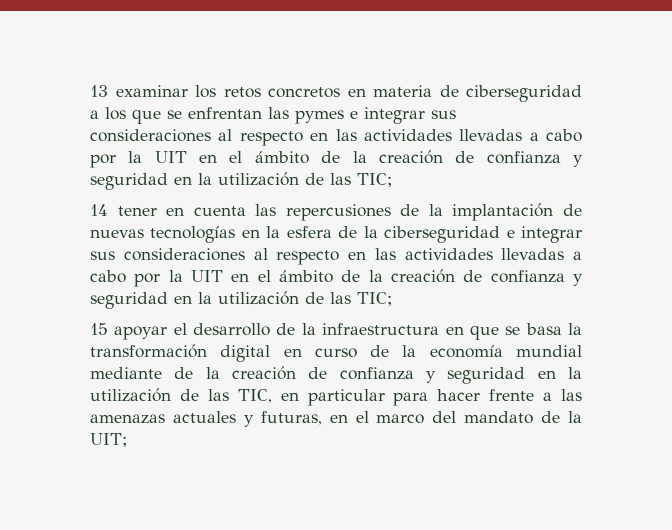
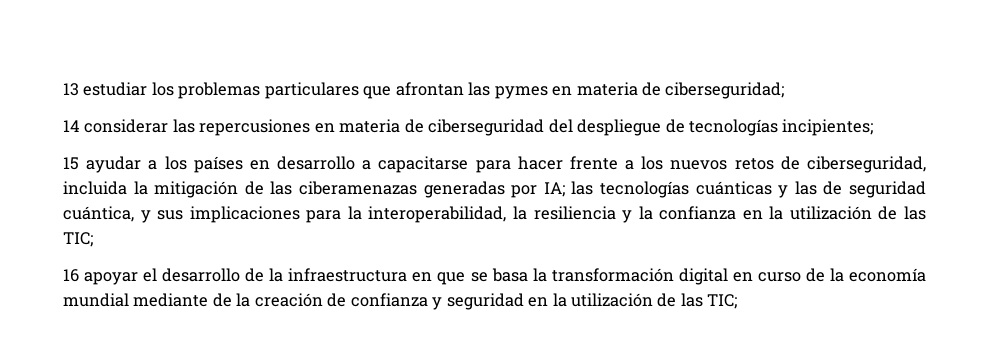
- 13 examinar los retos concretos en materia de ciberseguridad a los que se enfrentan las pymes e integrar sus consideraciones al respecto en las actividades llevadas a cabo por la UIT en el ámbito de la creación de confianza y seguridad en la utilización de las TIC;
- 14 tener en cuenta las repercusiones de la implantación de nuevas tecnologías en la esfera de la ciberseguridad e integrar sus consideraciones al respecto en las actividades llevadas a cabo por la UIT en el ámbito de la creación de confianza y seguridad en la utilización de las TIC;
- 15 apoyar el desarrollo de la infraestructura en que se basa la transformación digital en curso de la economía mundial mediante de la creación de confianza y seguridad en la utilización de las TIC, en particular para hacer frente a las amenazas actuales y futuras, en el marco del mandato de la UIT;
+ 13 estudiar los problemas particulares que afrontan las pymes en materia de ciberseguridad;
+ 14 considerar las repercusiones en materia de ciberseguridad del despliegue de tecnologías incipientes;
+ 15 ayudar a los países en desarrollo a capacitarse para hacer frente a los nuevos retos de ciberseguridad, incluida la mitigación de las ciberamenazas generadas por IA; las tecnologías cuánticas y las de seguridad cuántica, y sus implicaciones para la interoperabilidad, la resiliencia y la confianza en la utilización de las TIC;
+ 16 apoyar el desarrollo de la infraestructura en que se basa la transformación digital en curso de la economía mundial mediante de la creación de confianza y seguridad en la utilización de las TIC;

